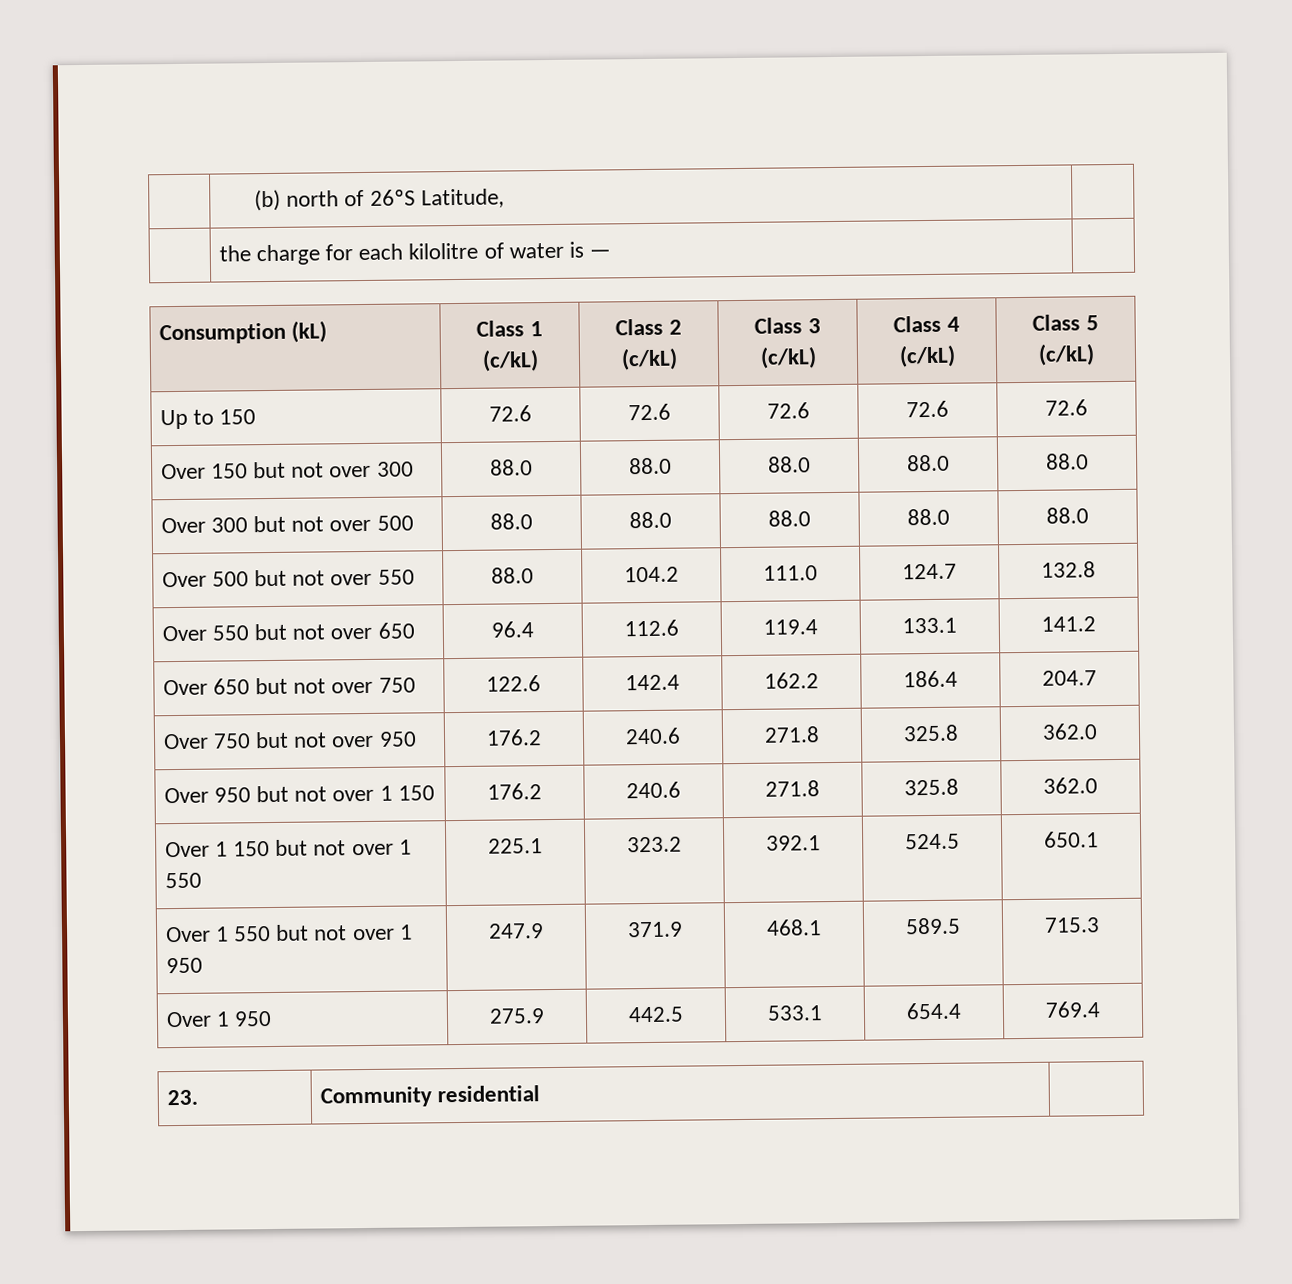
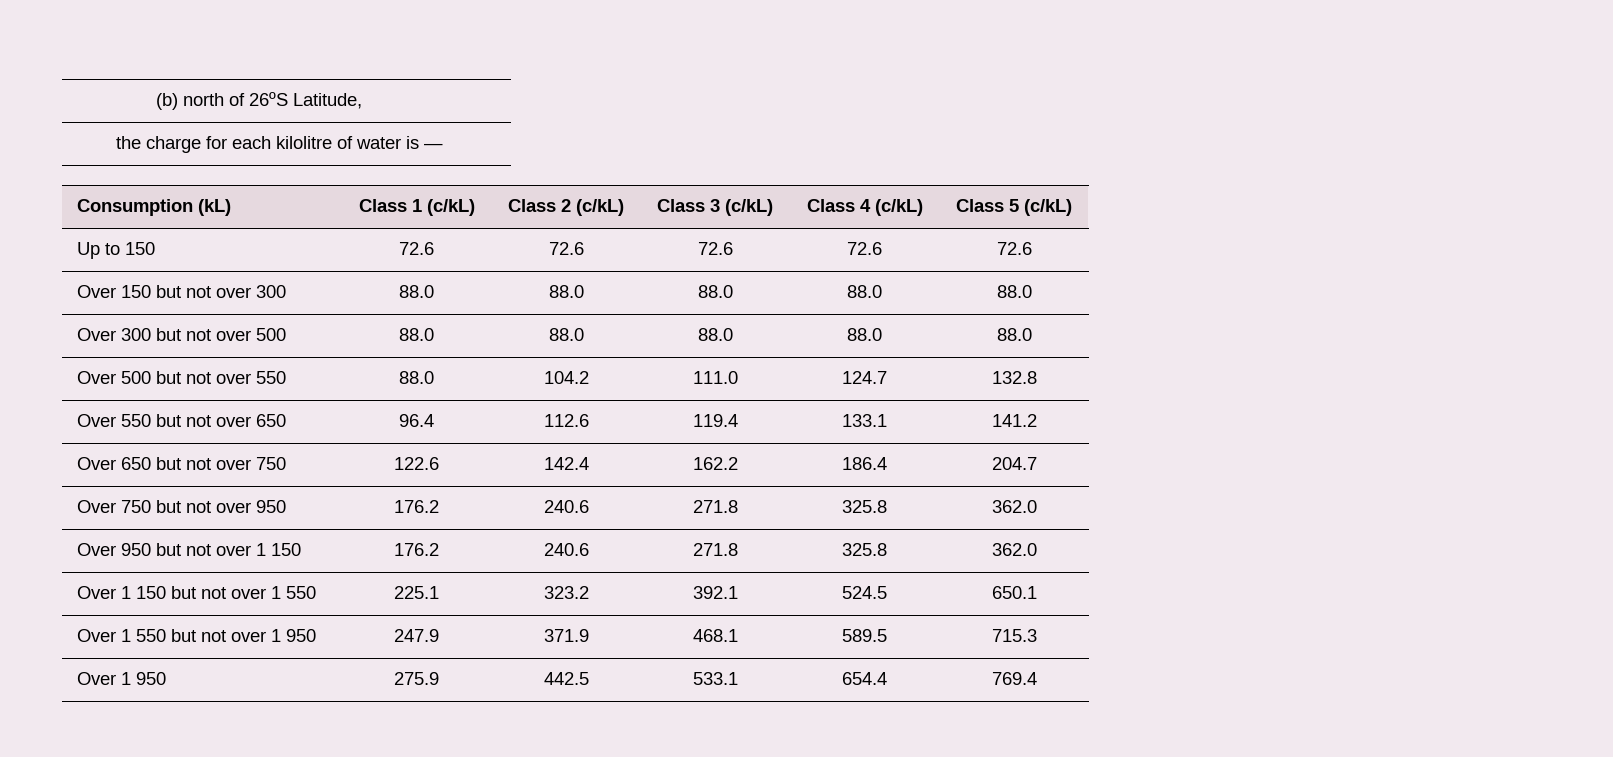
- 23. | Community residential |

